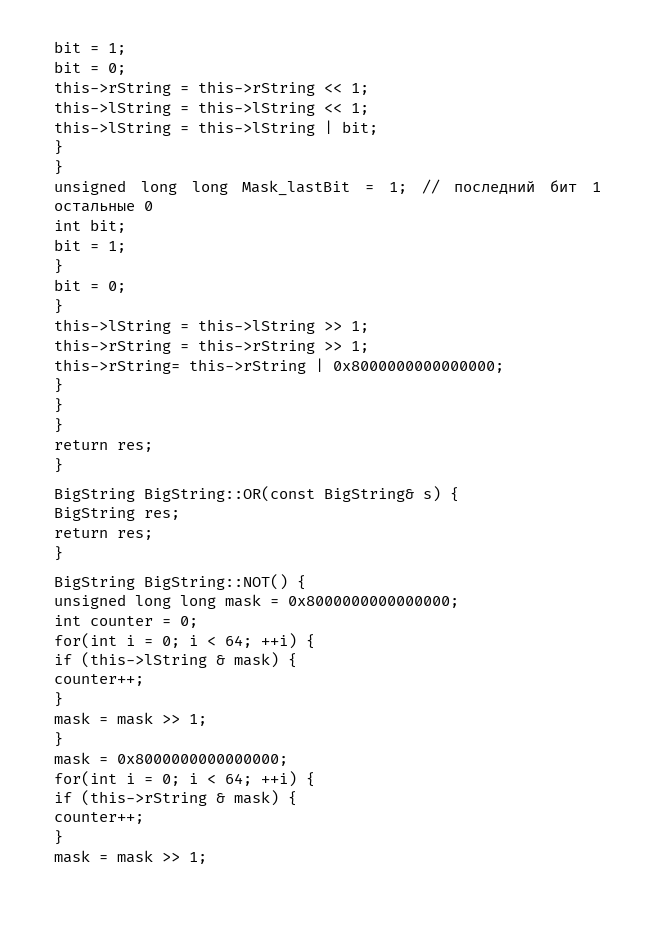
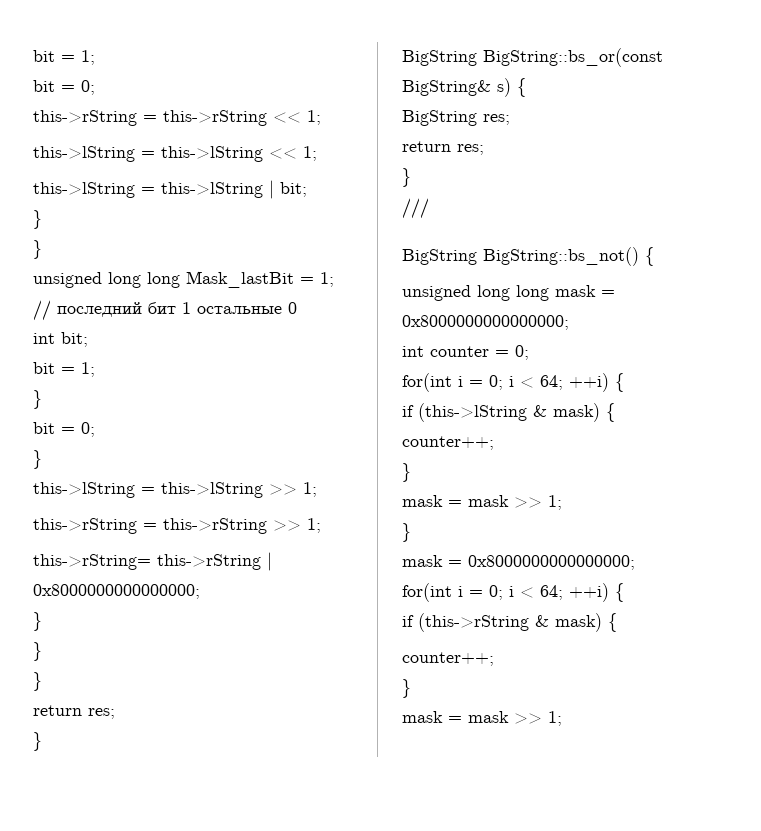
- BigString BigString::OR(const BigString& s) {
+ BigString BigString::bs_or(const BigString& s) {
- BigString BigString::NOT() {
+ ///
+ BigString BigString::bs_not() {

